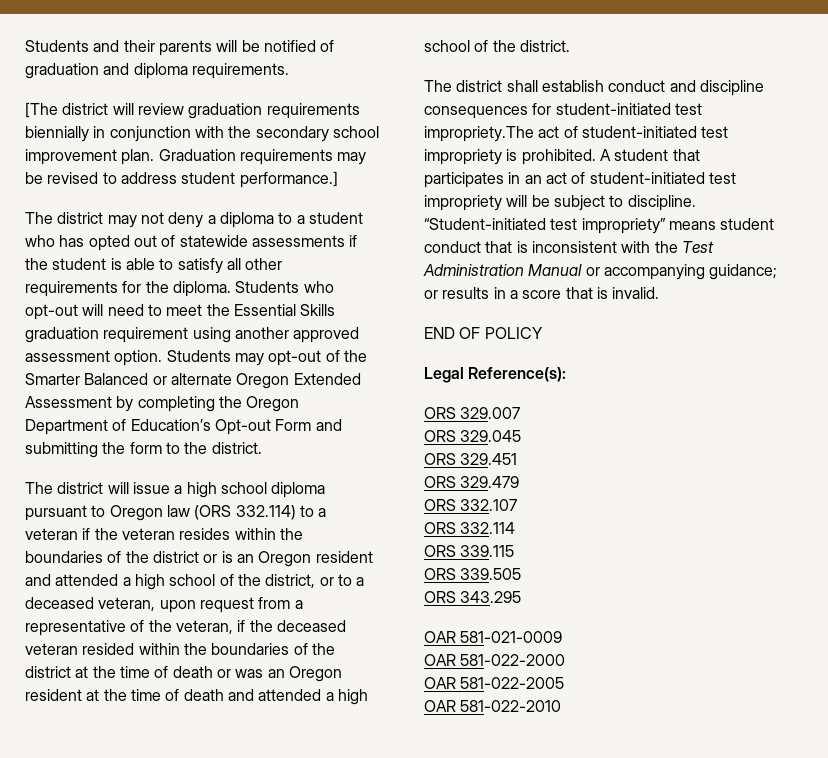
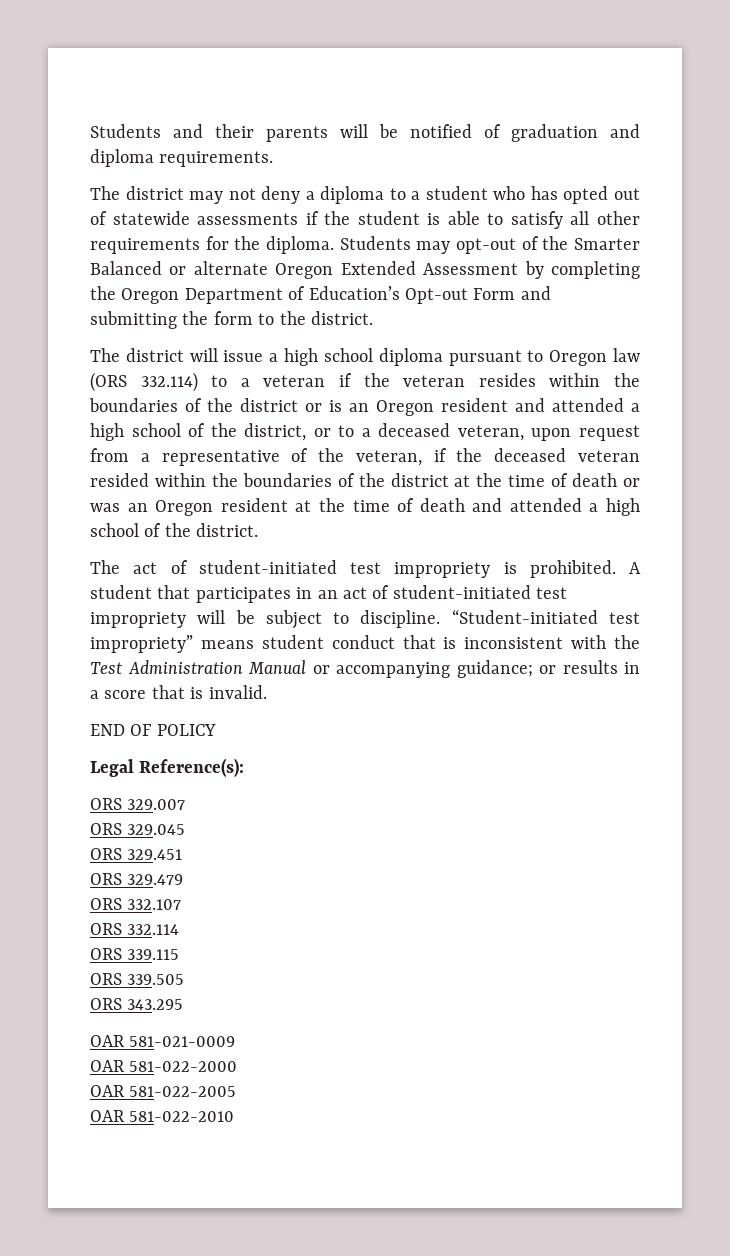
- [The district will review graduation requirements biennially in conjunction with the secondary school improvement plan. Graduation requirements may be revised to address student performance.]
- Students who opt-out will need to meet the Essential Skills graduation requirement using another approved assessment option. Students may opt-out of the Smarter Balanced or alternate Oregon Extended Assessment by completing the Oregon Department of Education’s Opt-out Form and submitting the form to the district.
+ Students may opt-out of the Smarter Balanced or alternate Oregon Extended Assessment by completing the Oregon Department of Education’s Opt-out Form and submitting the form to the district.
- The district shall establish conduct and discipline consequences for student-initiated test impropriety.The act of student-initiated test impropriety is prohibited.
+ The act of student-initiated test impropriety is prohibited.

